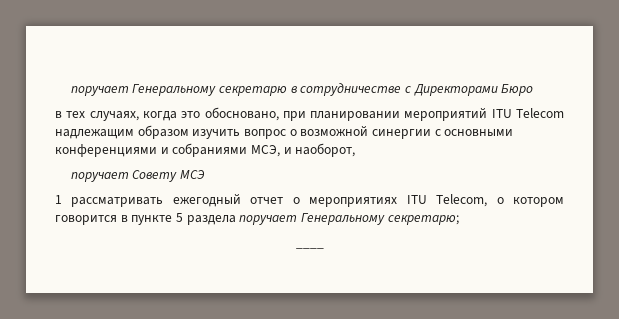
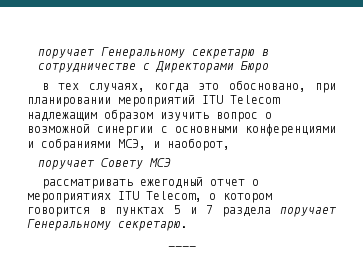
- 1 рассматривать ежегодный отчет о мероприятиях ITU Telecom, о котором говорится в пункте 5 раздела поручает Генеральному секретарю;
+ рассматривать ежегодный отчет о мероприятиях ITU Telecom, о котором говорится в пунктах 5 и 7 раздела поручает Генеральному секретарю.

